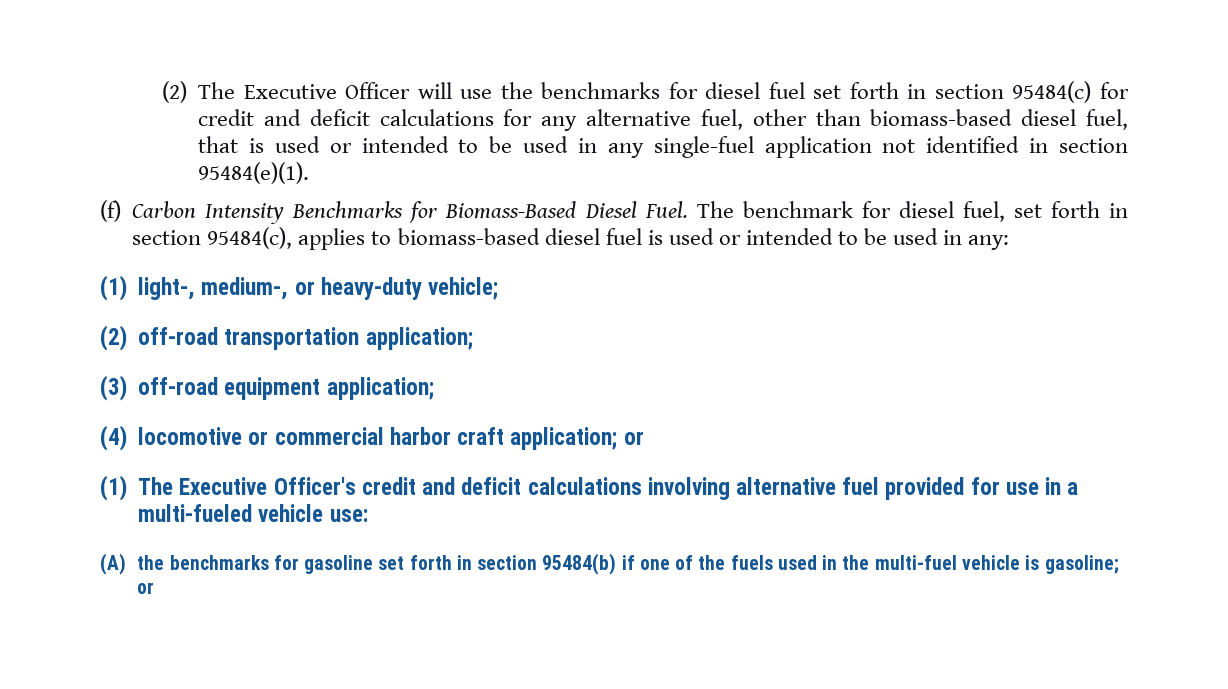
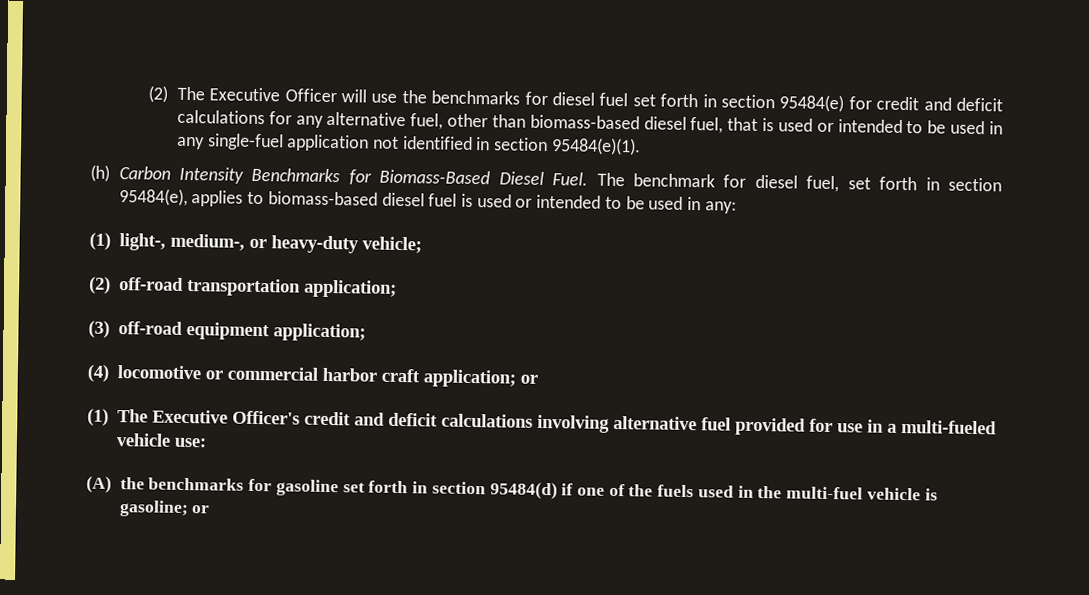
- (2) The Executive Officer will use the benchmarks for diesel fuel set forth in section 95484(c) for credit and deficit calculations for any alternative fuel, other than biomass-based diesel fuel, that is used or intended to be used in any single-fuel application not identified in section 95484(e)(1).
+ (2) The Executive Officer will use the benchmarks for diesel fuel set forth in section 95484(e) for credit and deficit calculations for any alternative fuel, other than biomass-based diesel fuel, that is used or intended to be used in any single-fuel application not identified in section 95484(e)(1).
- (f) Carbon Intensity Benchmarks for Biomass-Based Diesel Fuel.
+ (h) Carbon Intensity Benchmarks for Biomass-Based Diesel Fuel.
- The benchmark for diesel fuel, set forth in section 95484(c), applies to biomass-based diesel fuel is used or intended to be used in any:
+ The benchmark for diesel fuel, set forth in section 95484(e), applies to biomass-based diesel fuel is used or intended to be used in any:
- (A) the benchmarks for gasoline set forth in section 95484(b) if one of the fuels used in the multi-fuel vehicle is gasoline; or
+ (A) the benchmarks for gasoline set forth in section 95484(d) if one of the fuels used in the multi-fuel vehicle is gasoline; or

